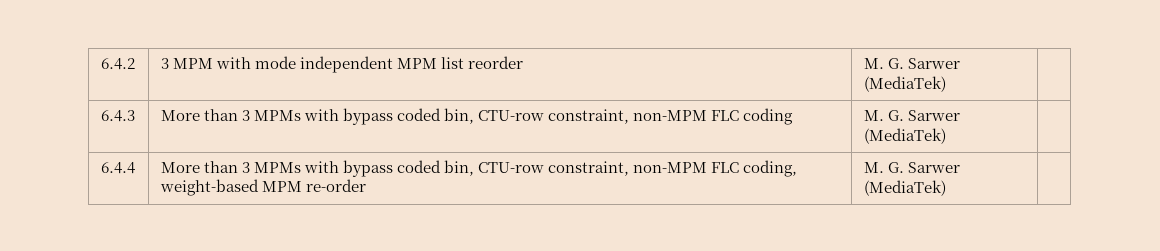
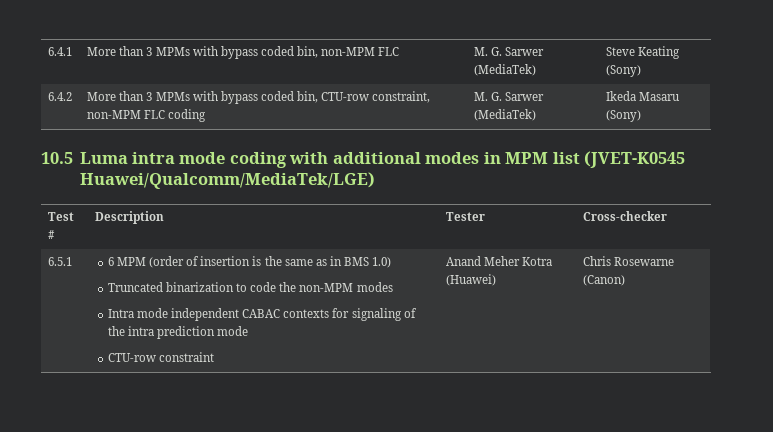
- 6.4.2 | 3 MPM with mode independent MPM list reorder | M. G. Sarwer (MediaTek) |
- 6.4.3 | More than 3 MPMs with bypass coded bin, CTU-row constraint, non-MPM FLC coding | M. G. Sarwer (MediaTek) |
- 6.4.4 | More than 3 MPMs with bypass coded bin, CTU-row constraint, non-MPM FLC coding, weight-based MPM re-order | M. G. Sarwer (MediaTek) |
+ 6.4.1 | More than 3 MPMs with bypass coded bin, non-MPM FLC | M. G. Sarwer (MediaTek) | Steve Keating (Sony)
+ 6.4.2 | More than 3 MPMs with bypass coded bin, CTU-row constraint, non-MPM FLC coding | M. G. Sarwer (MediaTek) | Ikeda Masaru (Sony)
+ 10.5 Luma intra mode coding with additional modes in MPM list (JVET-K0545 Huawei/Qualcomm/MediaTek/LGE)
+ Test # | Description | Tester | Cross-checker
+ 6.5.1 | 6 MPM (order of insertion is the same as in BMS 1.0)
+ Truncated binarization to code the non-MPM modes
+ Intra mode independent CABAC contexts for signaling of the intra prediction mode
+ CTU-row constraint | Anand Meher Kotra (Huawei) | Chris Rosewarne (Canon)

